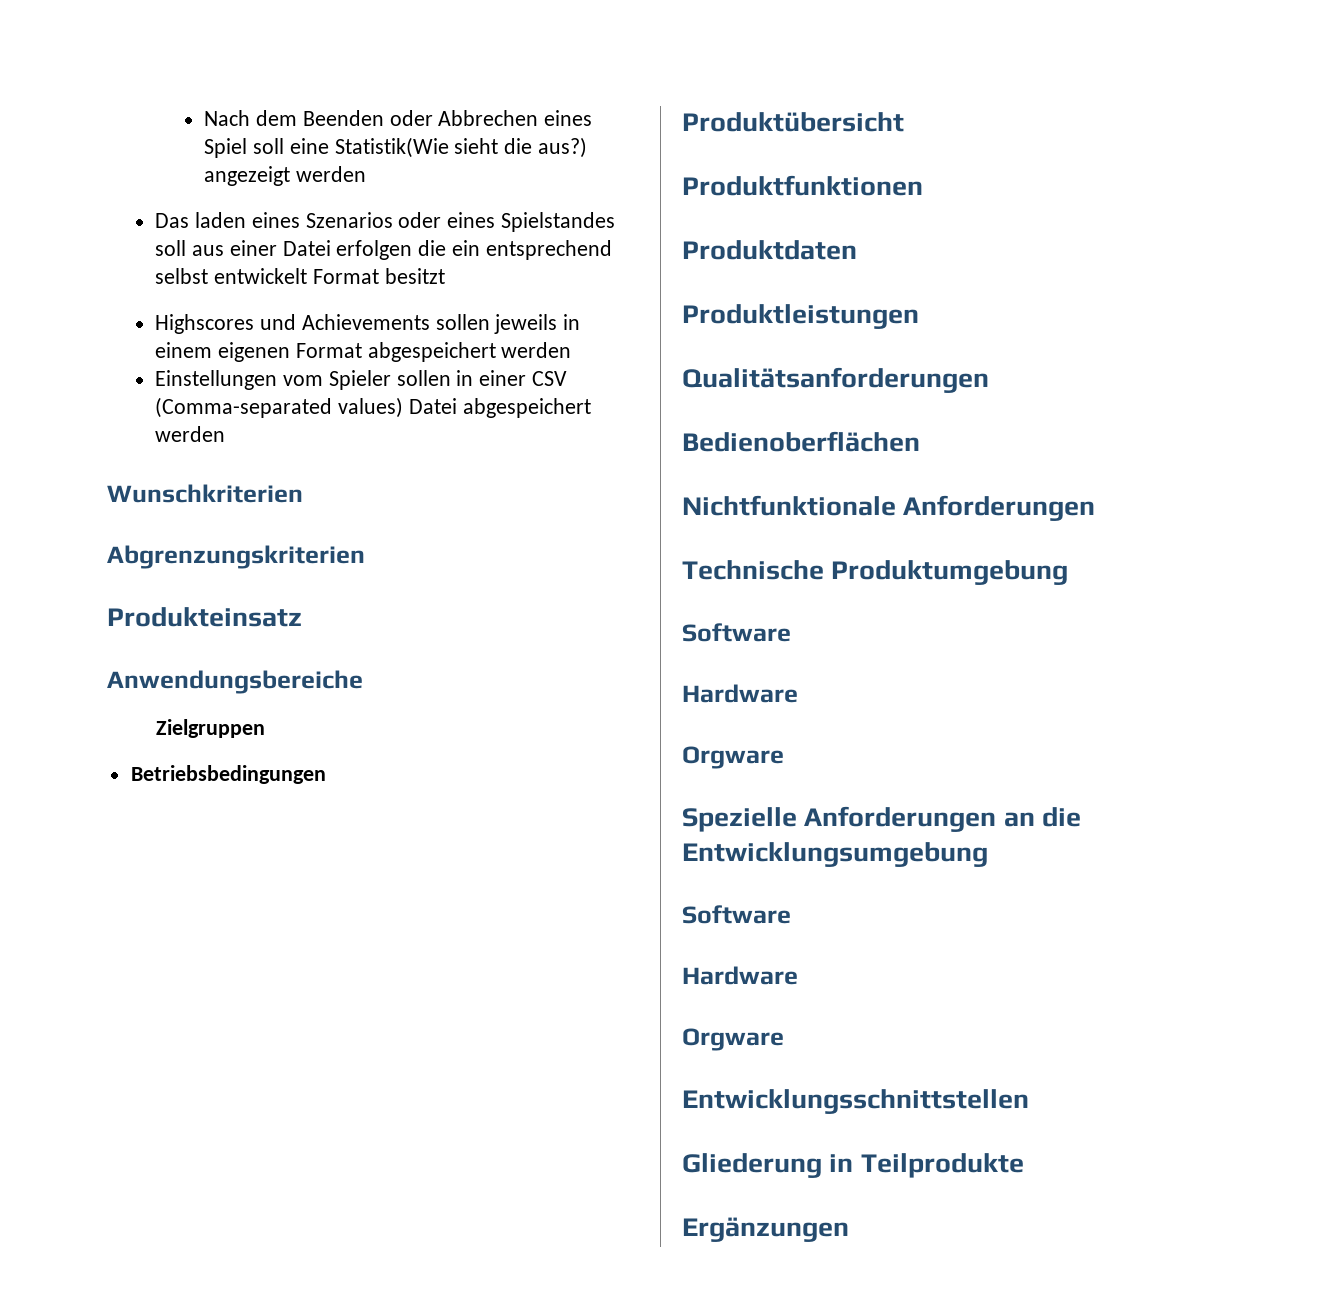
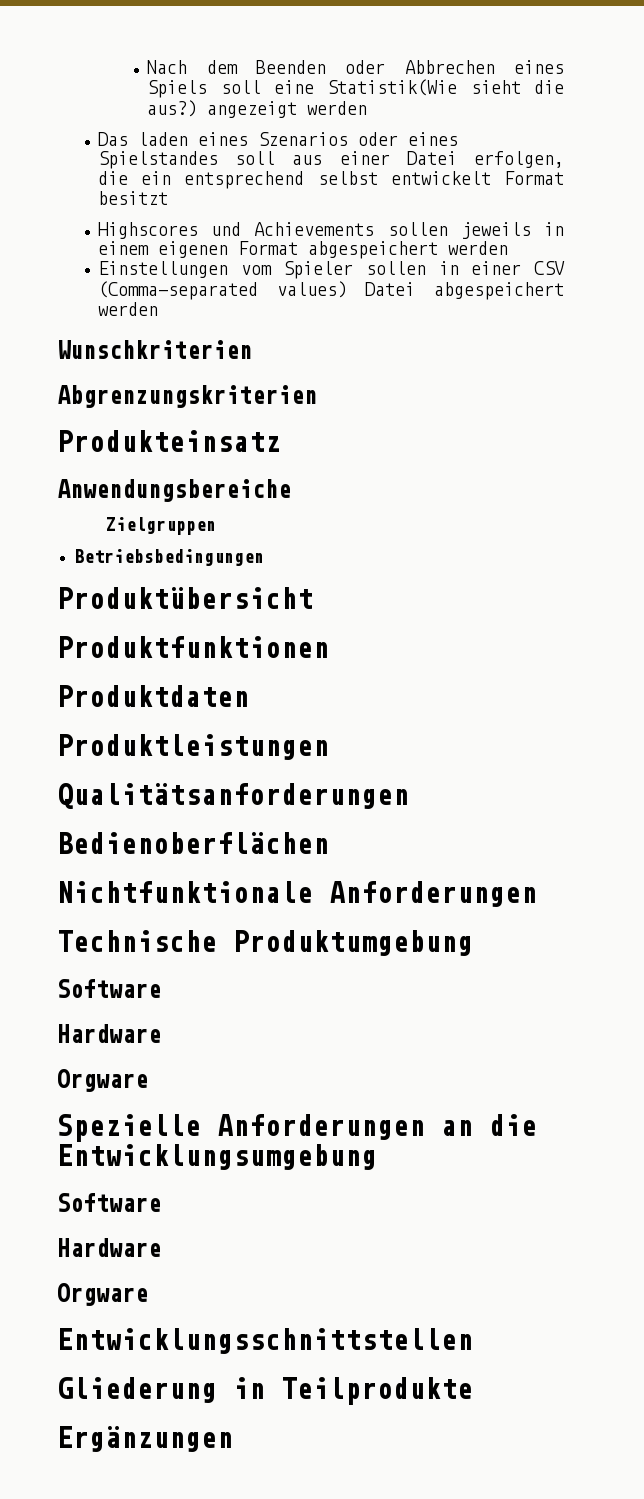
- Nach dem Beenden oder Abbrechen eines Spiel soll eine Statistik(Wie sieht die aus?) angezeigt werden
+ Nach dem Beenden oder Abbrechen eines Spiels soll eine Statistik(Wie sieht die aus?) angezeigt werden
- Das laden eines Szenarios oder eines Spielstandes soll aus einer Datei erfolgen die ein entsprechend selbst entwickelt Format besitzt
+ Das laden eines Szenarios oder eines Spielstandes soll aus einer Datei erfolgen, die ein entsprechend selbst entwickelt Format besitzt

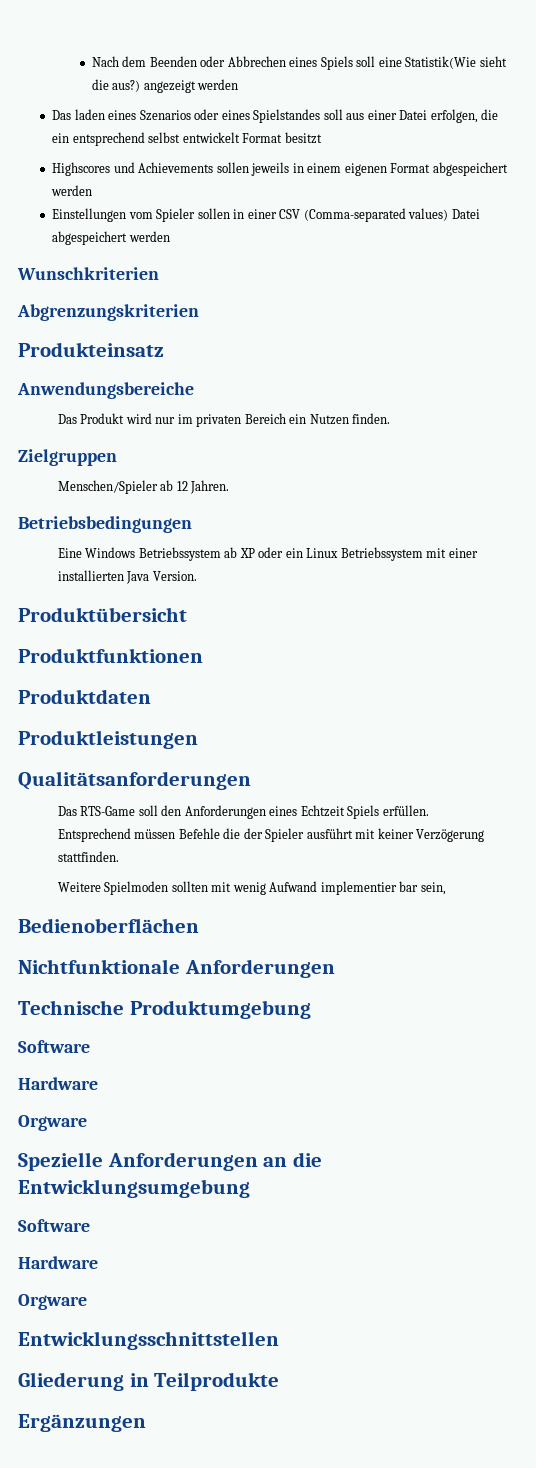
+ Das Produkt wird nur im privaten Bereich ein Nutzen finden.
  Zielgruppen
+ Menschen/Spieler ab 12 Jahren.
  Betriebsbedingungen
+ Eine Windows Betriebssystem ab XP oder ein Linux Betriebssystem mit einer installierten Java Version.
+ Das RTS-Game soll den Anforderungen eines Echtzeit Spiels erfüllen.
+ Entsprechend müssen Befehle die der Spieler ausführt mit keiner Verzögerung stattfinden.
+ Weitere Spielmoden sollten mit wenig Aufwand implementier bar sein,

